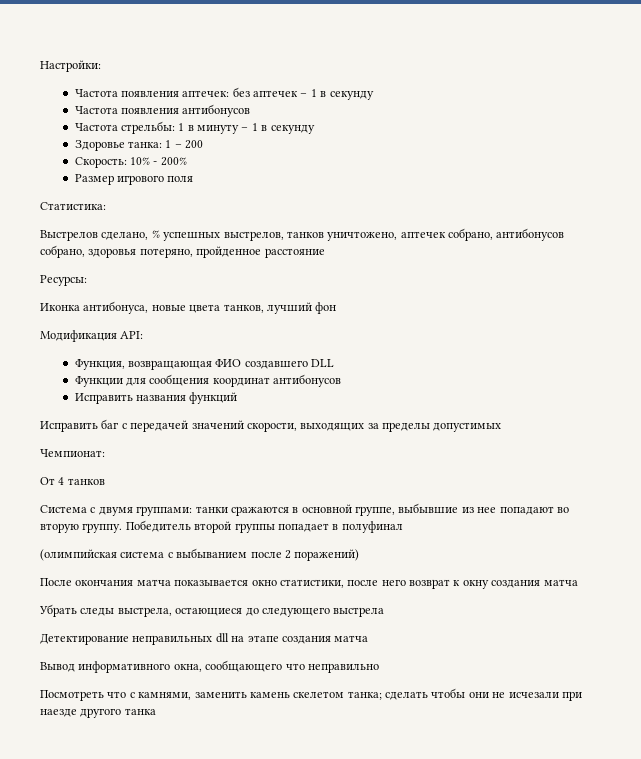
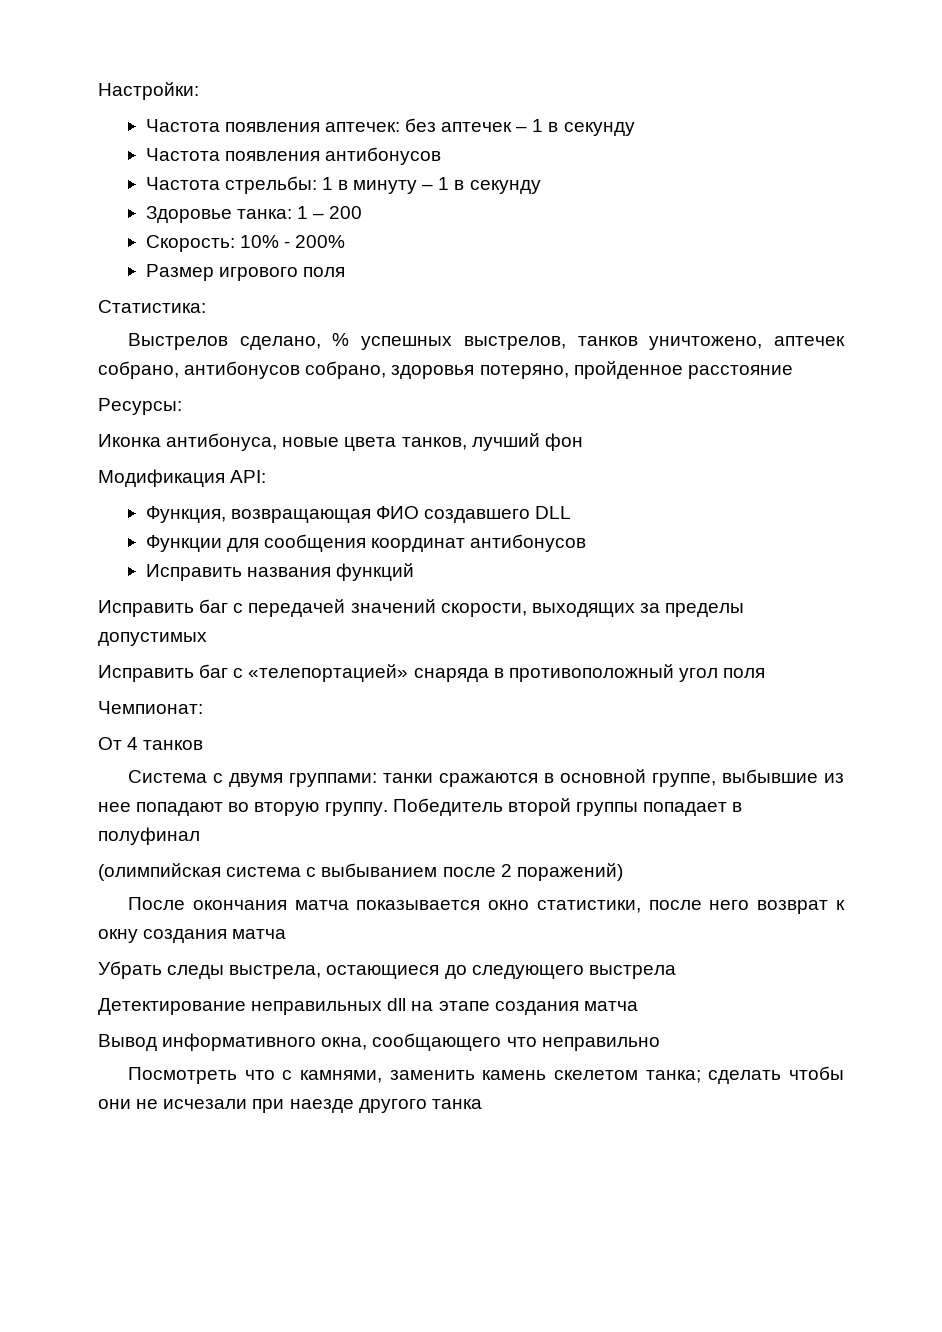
+ Исправить баг с «телепортацией» снаряда в противоположный угол поля

